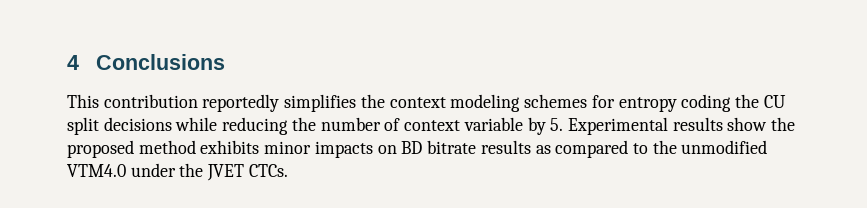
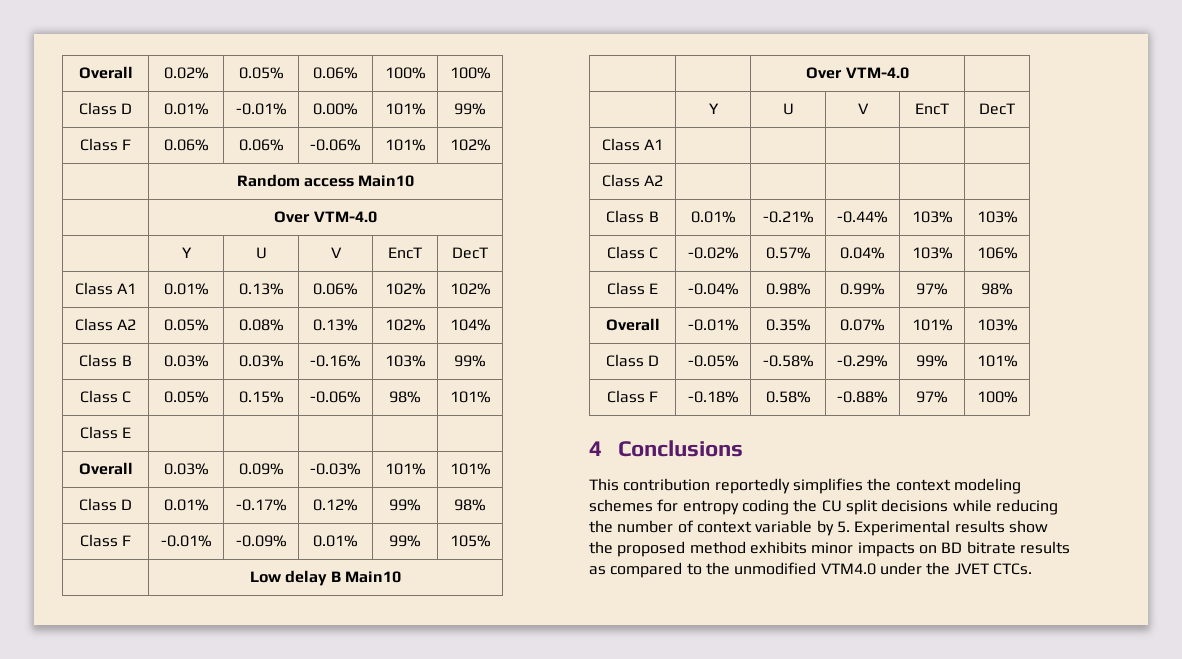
+ Overall | 0.02% | 0.05% | 0.06% | 100% | 100%
+ Class D | 0.01% | -0.01% | 0.00% | 101% | 99%
+ Class F | 0.06% | 0.06% | -0.06% | 101% | 102%
+ | Random access Main10
+ | Over VTM-4.0
+ | Y | U | V | EncT | DecT
+ Class A1 | 0.01% | 0.13% | 0.06% | 102% | 102%
+ Class A2 | 0.05% | 0.08% | 0.13% | 102% | 104%
+ Class B | 0.03% | 0.03% | -0.16% | 103% | 99%
+ Class C | 0.05% | 0.15% | -0.06% | 98% | 101%
+ Class E | | | | |
+ Overall | 0.03% | 0.09% | -0.03% | 101% | 101%
+ Class D | 0.01% | -0.17% | 0.12% | 99% | 98%
+ Class F | -0.01% | -0.09% | 0.01% | 99% | 105%
+ | Low delay B Main10
+ | | Over VTM-4.0 |
+ | Y | U | V | EncT | DecT
+ Class A1 | | | | |
+ Class A2 | | | | |
+ Class B | 0.01% | -0.21% | -0.44% | 103% | 103%
+ Class C | -0.02% | 0.57% | 0.04% | 103% | 106%
+ Class E | -0.04% | 0.98% | 0.99% | 97% | 98%
+ Overall | -0.01% | 0.35% | 0.07% | 101% | 103%
+ Class D | -0.05% | -0.58% | -0.29% | 99% | 101%
+ Class F | -0.18% | 0.58% | -0.88% | 97% | 100%

